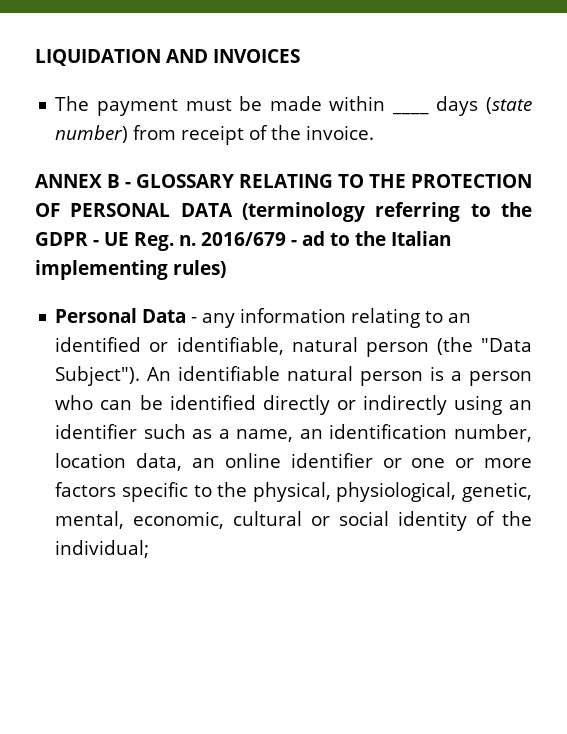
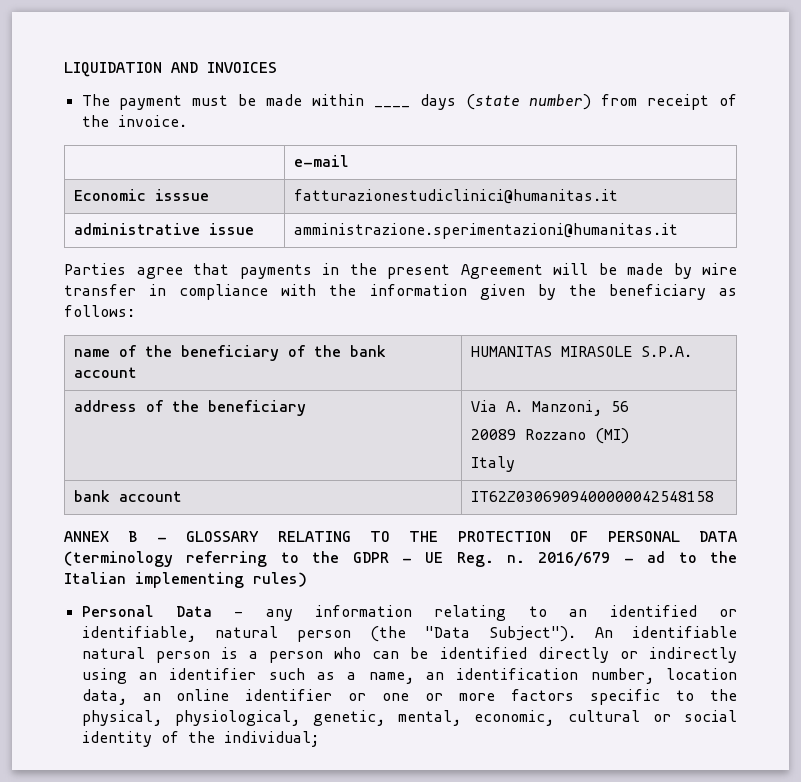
+ | e-mail
+ Economic isssue | fatturazionestudiclinici@humanitas.it
+ administrative issue | amministrazione.sperimentazioni@humanitas.it
+ Parties agree that payments in the present Agreement will be made by wire transfer in compliance with the information given by the beneficiary as follows:
+ name of the beneficiary of the bank account | HUMANITAS MIRASOLE S.P.A.
+ address of the beneficiary | Via A. Manzoni, 56
+ 20089 Rozzano (MI)
+ Italy
+ bank account | IT62Z0306909400000042548158

